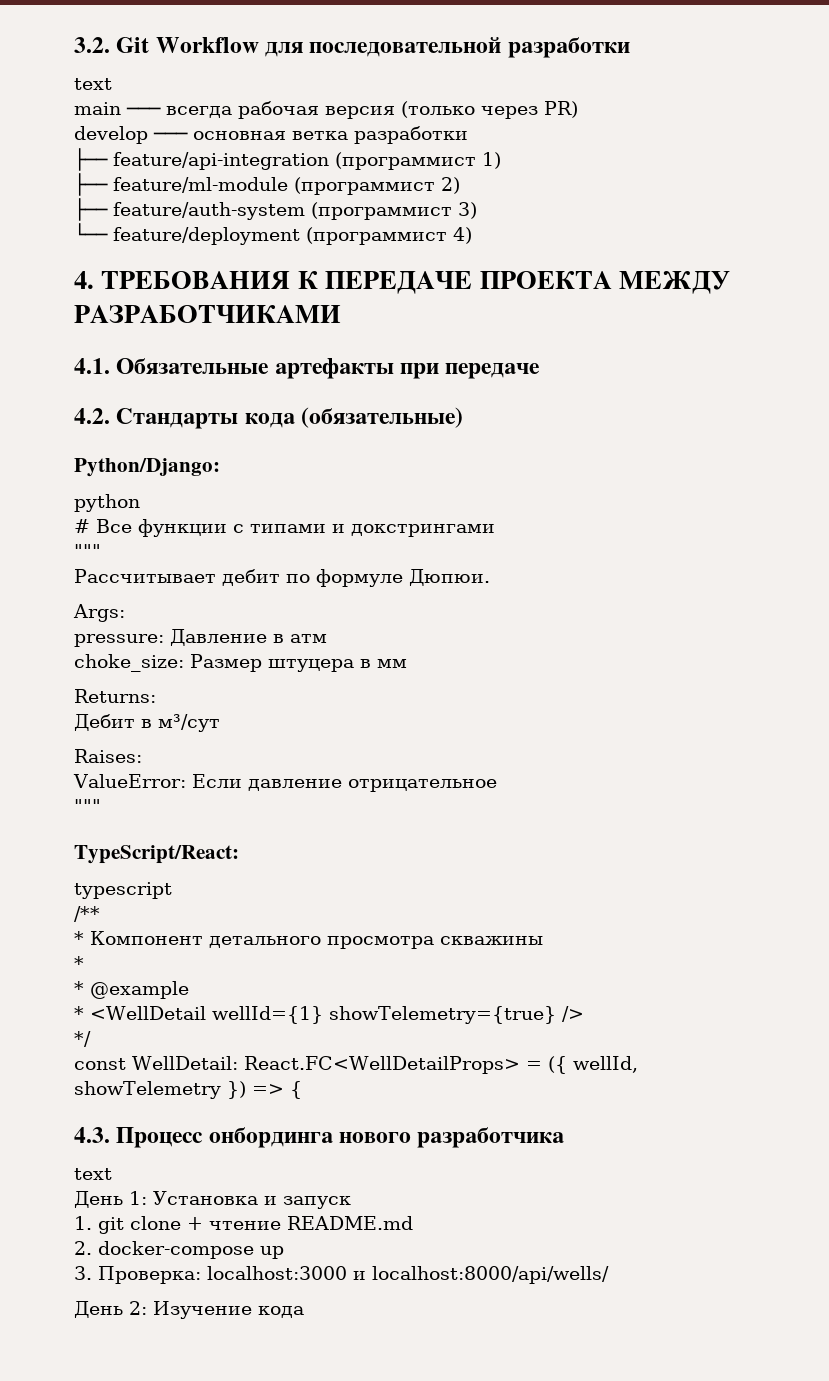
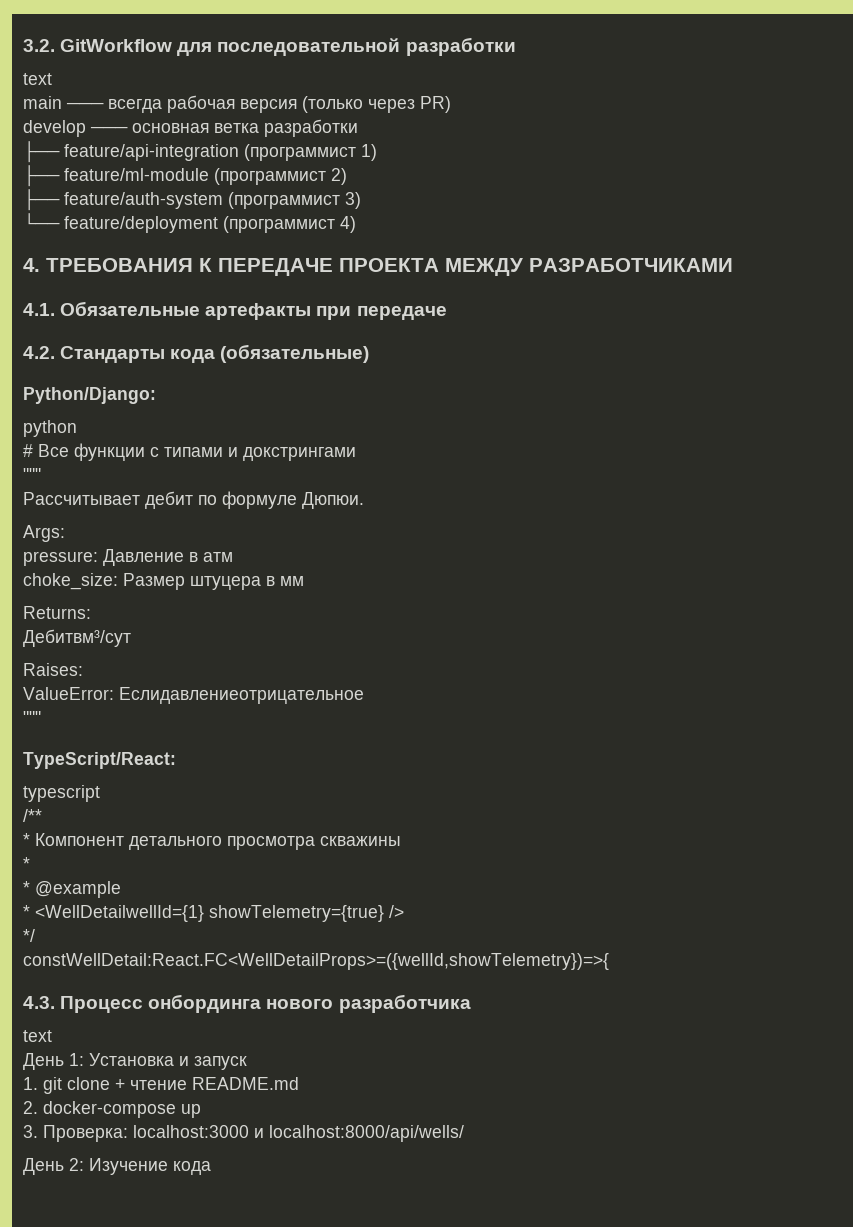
- 3.2. Git Workflow для последовательной разработки
+ 3.2. GitWorkflow для последовательной разработки
- Дебит в м³/сут
+ Дебитвм³/сут
- ValueError: Если давление отрицательное
+ ValueError: Еслидавлениеотрицательное
- * <WellDetail wellId={1} showTelemetry={true} />
+ * <WellDetailwellId={1} showTelemetry={true} />
- const WellDetail: React.FC<WellDetailProps> = ({ wellId, showTelemetry }) => {
+ constWellDetail:React.FC<WellDetailProps>=({wellId,showTelemetry})=>{

